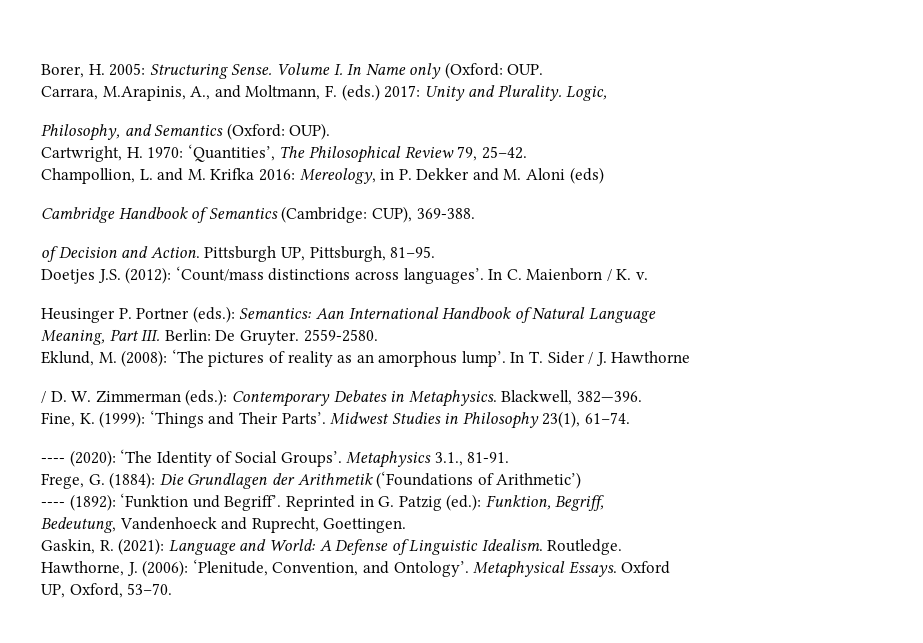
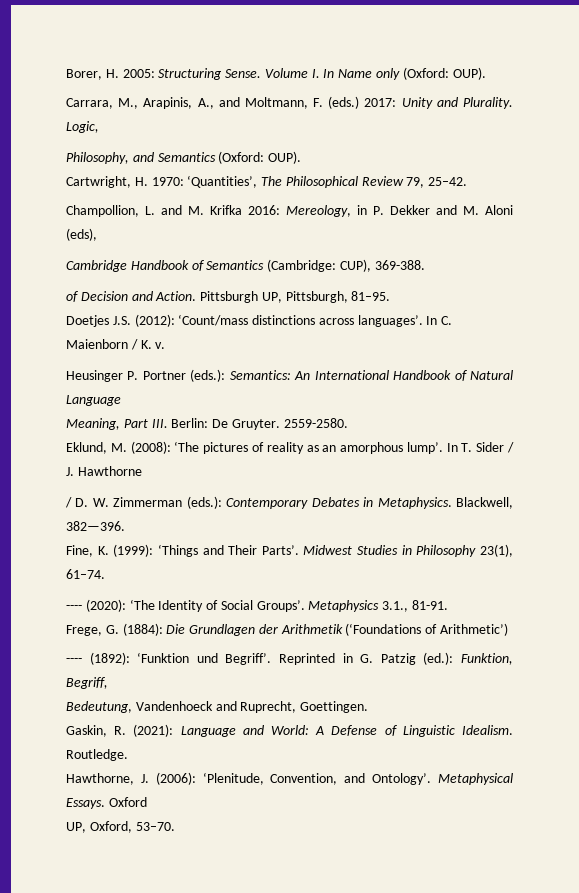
- Volume I. In Name only (Oxford: OUP.
+ Volume I. In Name only (Oxford: OUP).
- Carrara, M.Arapinis, A., and Moltmann, F. (eds.) 2017: Unity and Plurality.
+ Carrara, M., Arapinis, A., and Moltmann, F. (eds.) 2017: Unity and Plurality.
- Champollion, L. and M. Krifka 2016: Mereology, in P. Dekker and M. Aloni (eds)
+ Champollion, L. and M. Krifka 2016: Mereology, in P. Dekker and M. Aloni (eds),
- Heusinger P. Portner (eds.): Semantics: Aan International Handbook of Natural Language
+ Heusinger P. Portner (eds.): Semantics: An International Handbook of Natural Language

